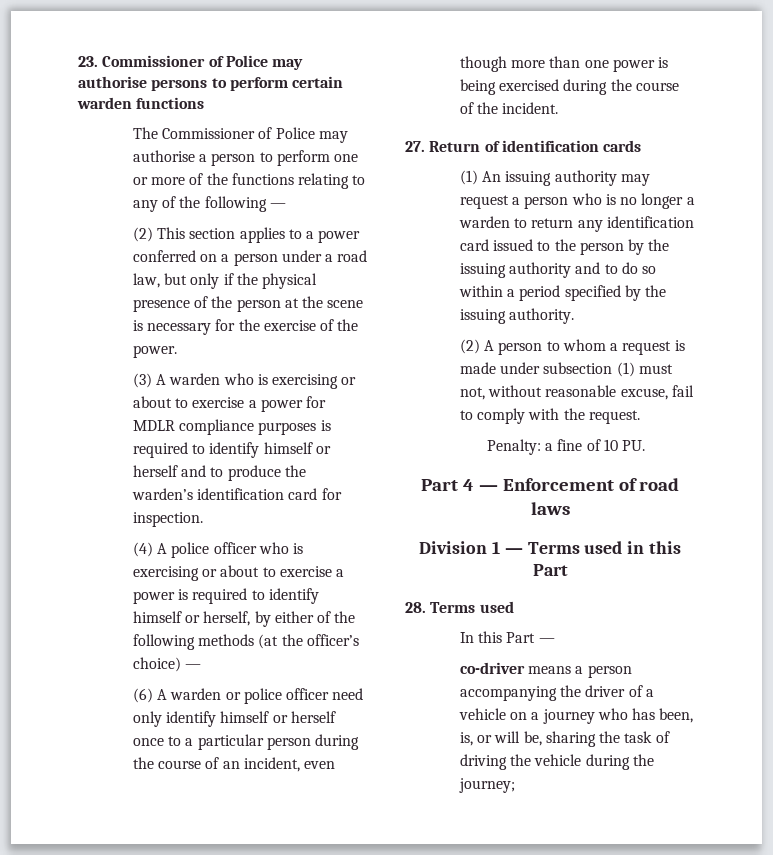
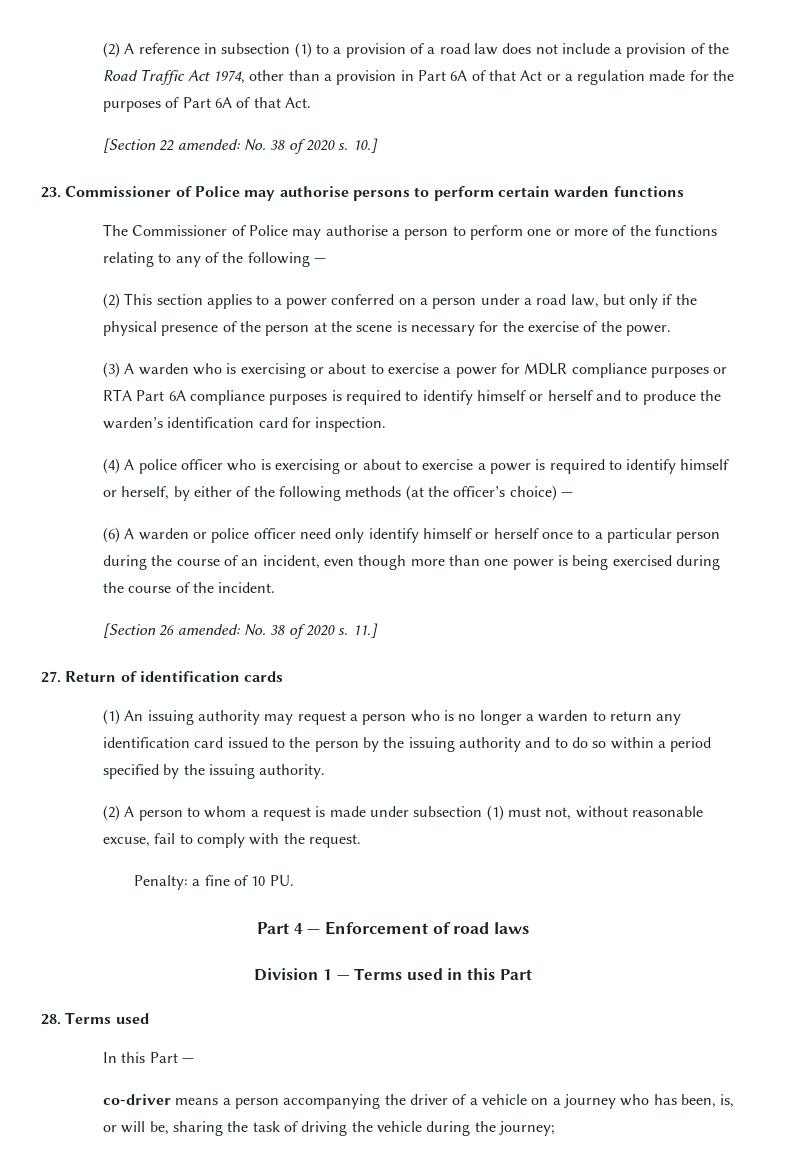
+ (2) A reference in subsection (1) to a provision of a road law does not include a provision of the Road Traffic Act 1974, other than a provision in Part 6A of that Act or a regulation made for the purposes of Part 6A of that Act.
+ [Section 22 amended: No. 38 of 2020 s. 10.]
- (3) A warden who is exercising or about to exercise a power for MDLR compliance purposes is required to identify himself or herself and to produce the warden’s identification card for inspection.
+ (3) A warden who is exercising or about to exercise a power for MDLR compliance purposes or RTA Part 6A compliance purposes is required to identify himself or herself and to produce the warden’s identification card for inspection.
+ [Section 26 amended: No. 38 of 2020 s. 11.]

